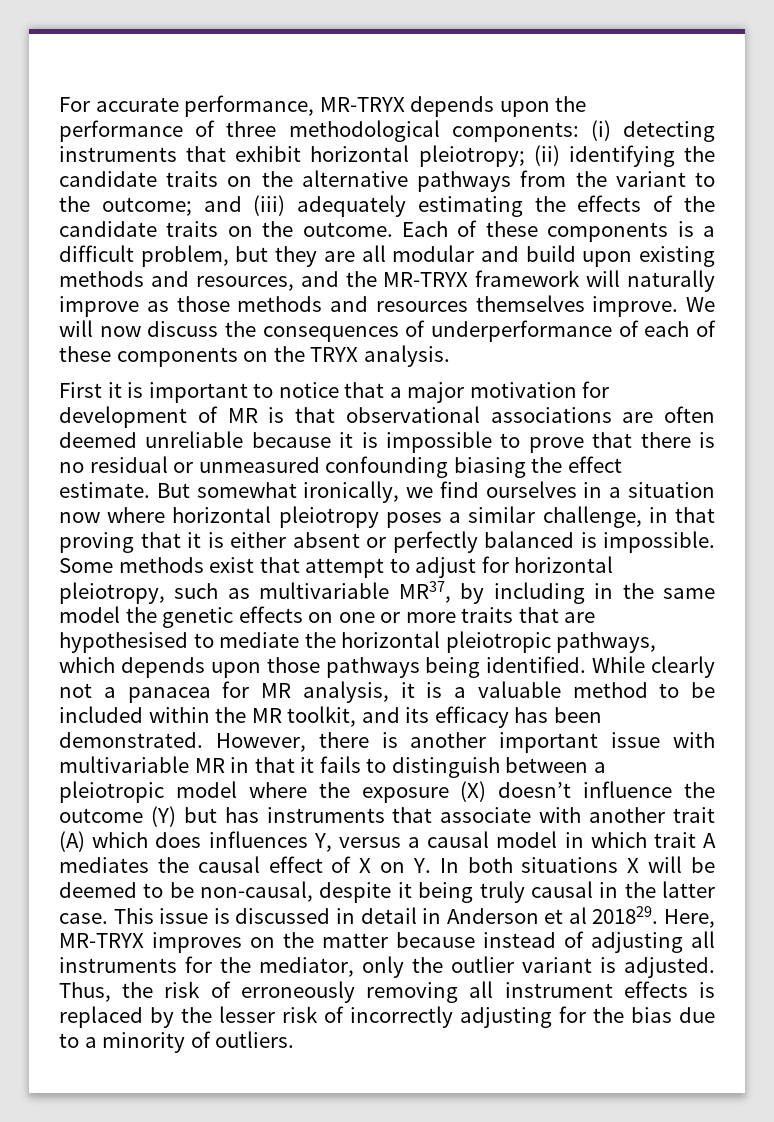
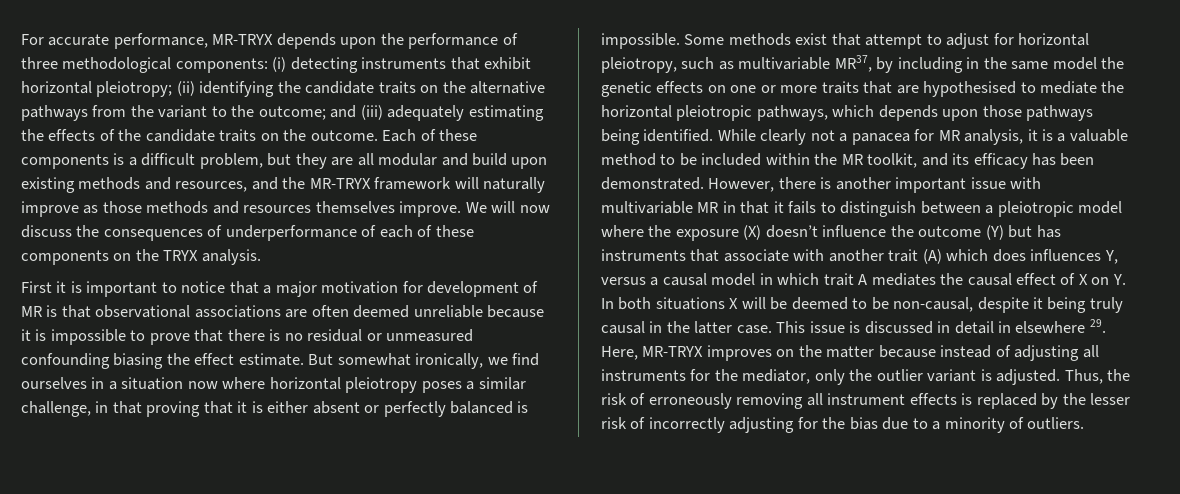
- This issue is discussed in detail in Anderson et al 201829. Here, MR-TRYX improves on the matter because instead of adjusting all instruments for the mediator, only the outlier variant is adjusted.
+ This issue is discussed in detail in elsewhere 29. Here, MR-TRYX improves on the matter because instead of adjusting all instruments for the mediator, only the outlier variant is adjusted.

